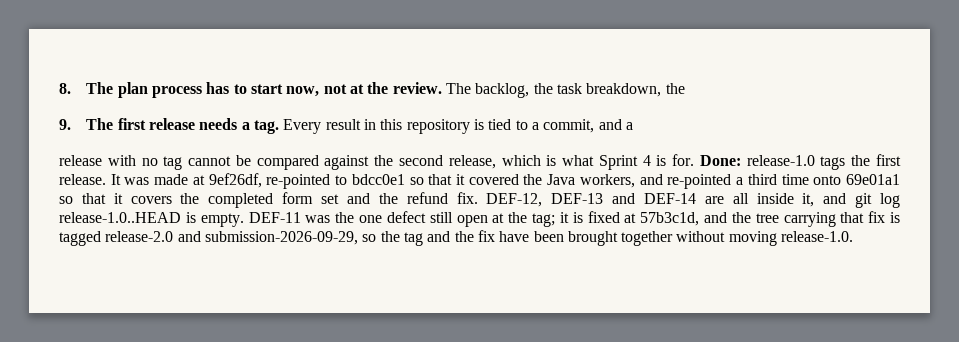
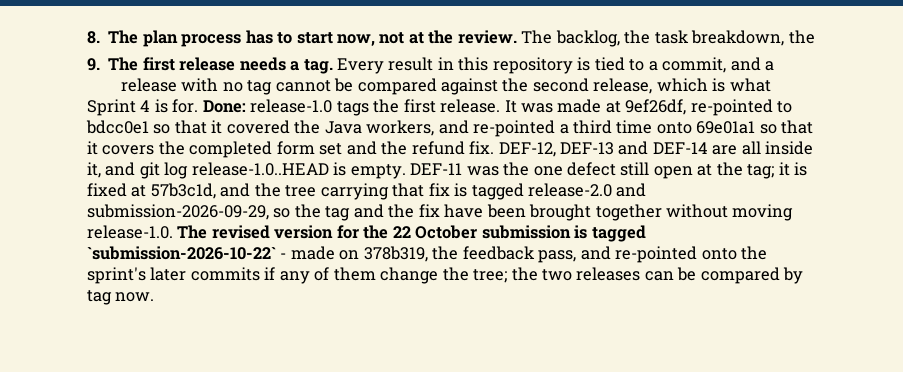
- DEF-11 was the one defect still open at the tag; it is fixed at 57b3c1d, and the tree carrying that fix is tagged release-2.0 and submission-2026-09-29, so the tag and the fix have been brought together without moving release-1.0.
+ DEF-11 was the one defect still open at the tag; it is fixed at 57b3c1d, and the tree carrying that fix is tagged release-2.0 and submission-2026-09-29, so the tag and the fix have been brought together without moving release-1.0. The revised version for the 22 October submission is tagged `submission-2026-10-22` - made on 378b319, the feedback pass, and re-pointed onto the sprint's later commits if any of them change the tree; the two releases can be compared by tag now.

